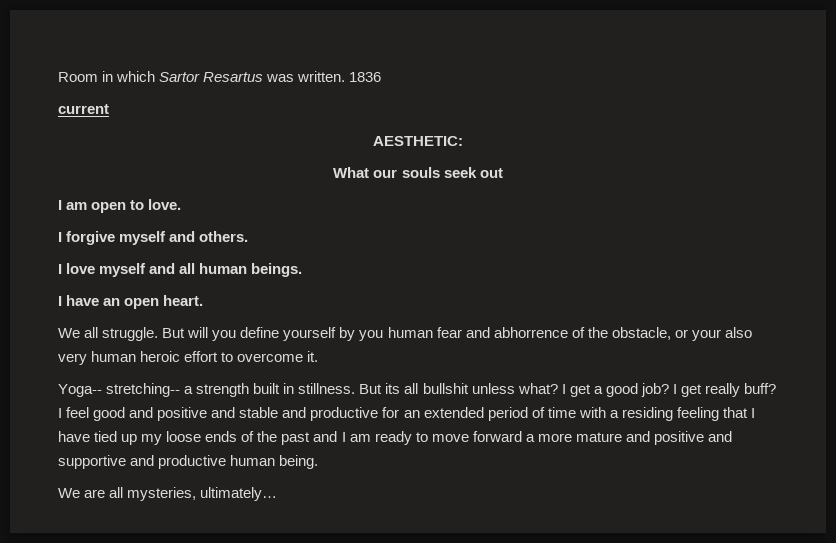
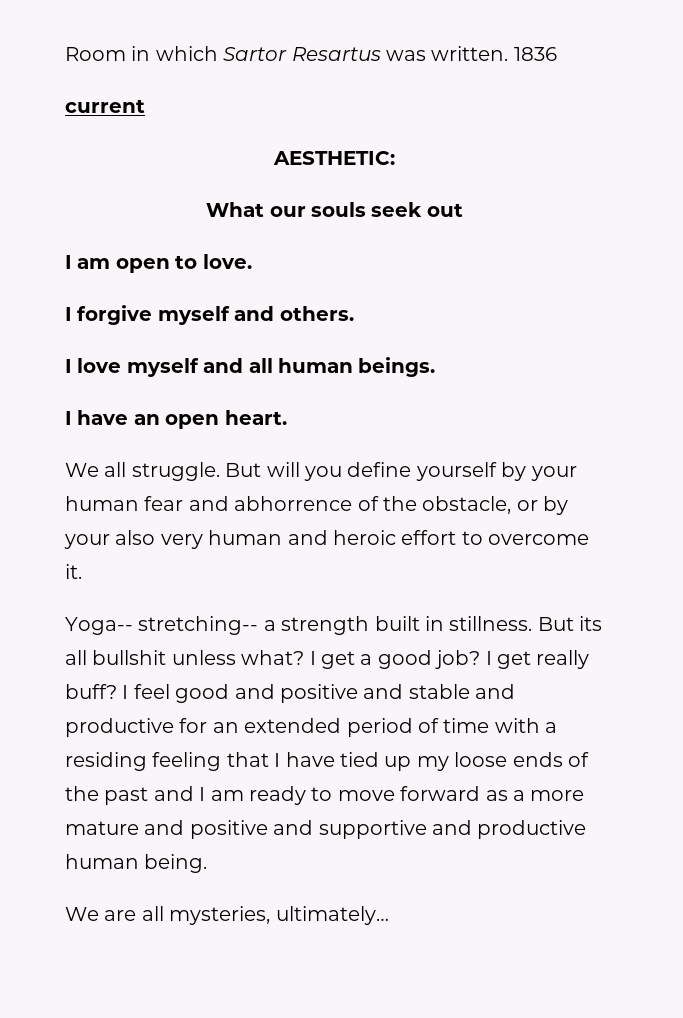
- But will you define yourself by you human fear and abhorrence of the obstacle, or your also very human heroic effort to overcome it.
+ But will you define yourself by your human fear and abhorrence of the obstacle, or by your also very human and heroic effort to overcome it.
- I feel good and positive and stable and productive for an extended period of time with a residing feeling that I have tied up my loose ends of the past and I am ready to move forward a more mature and positive and supportive and productive human being.
+ I feel good and positive and stable and productive for an extended period of time with a residing feeling that I have tied up my loose ends of the past and I am ready to move forward as a more mature and positive and supportive and productive human being.

